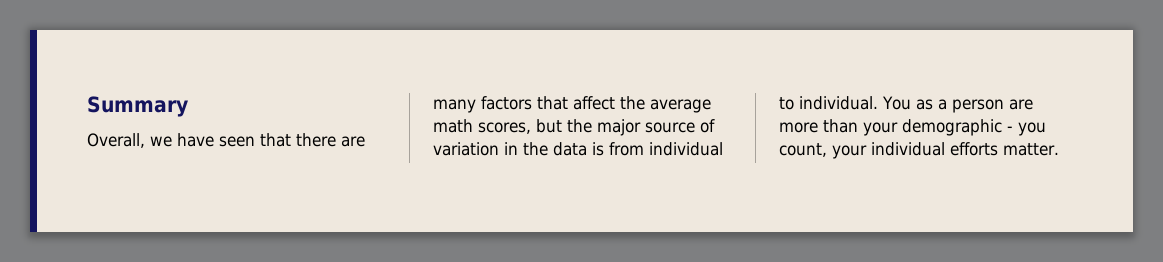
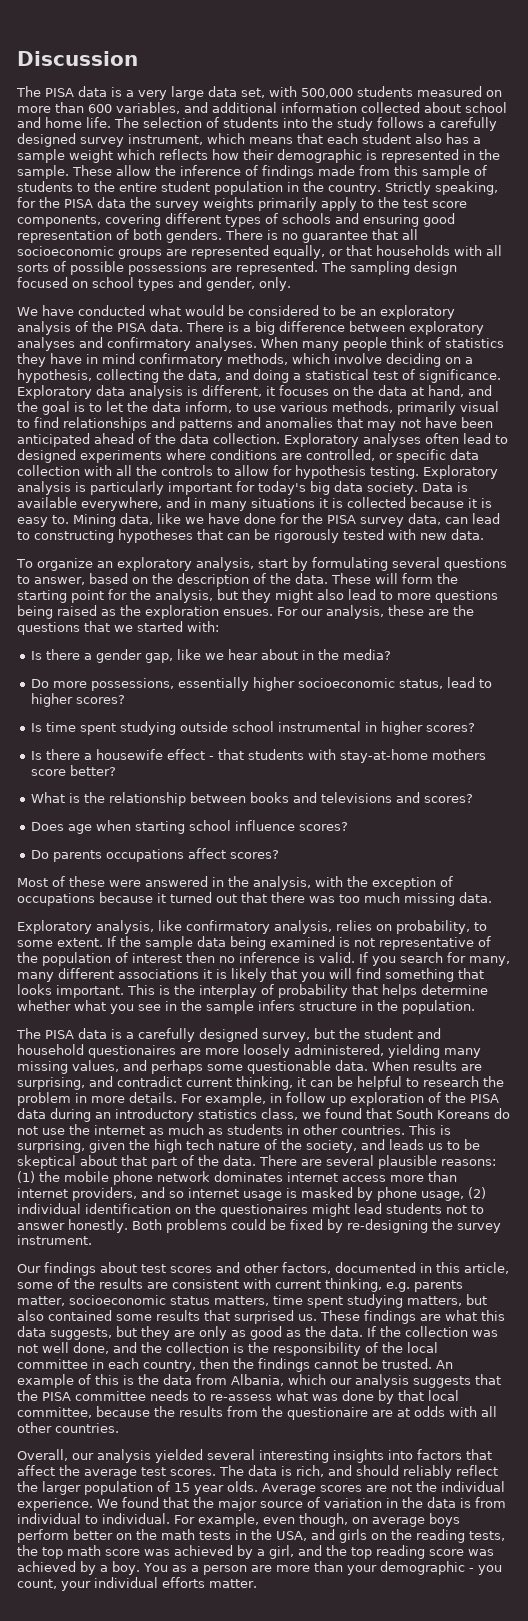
- Summary
- Overall, we have seen that there are many factors that affect the average math scores, but the major source of variation in the data is from individual to individual.
+ Discussion
+ The PISA data is a very large data set, with 500,000 students measured on more than 600 variables, and additional information collected about school and home life. The selection of students into the study follows a carefully designed survey instrument, which means that each student also has a sample weight which reflects how their demographic is represented in the sample. These allow the inference of findings made from this sample of students to the entire student population in the country. Strictly speaking, for the PISA data the survey weights primarily apply to the test score components, covering different types of schools and ensuring good representation of both genders. There is no guarantee that all socioeconomic groups are represented equally, or that households with all sorts of possible possessions are represented. The sampling design focused on school types and gender, only.
+ We have conducted what would be considered to be an exploratory analysis of the PISA data. There is a big difference between exploratory analyses and confirmatory analyses. When many people think of statistics they have in mind confirmatory methods, which involve deciding on a hypothesis, collecting the data, and doing a statistical test of significance. Exploratory data analysis is different, it focuses on the data at hand, and the goal is to let the data inform, to use various methods, primarily visual to find relationships and patterns and anomalies that may not have been anticipated ahead of the data collection. Exploratory analyses often lead to designed experiments where conditions are controlled, or specific data collection with all the controls to allow for hypothesis testing. Exploratory analysis is particularly important for today's big data society. Data is available everywhere, and in many situations it is collected because it is easy to. Mining data, like we have done for the PISA survey data, can lead to constructing hypotheses that can be rigorously tested with new data.
+ To organize an exploratory analysis, start by formulating several questions to answer, based on the description of the data. These will form the starting point for the analysis, but they might also lead to more questions being raised as the exploration ensues. For our analysis, these are the questions that we started with:
+ Is there a gender gap, like we hear about in the media?
+ Do more possessions, essentially higher socioeconomic status, lead to higher scores?
+ Is time spent studying outside school instrumental in higher scores?
+ Is there a housewife effect - that students with stay-at-home mothers score better?
+ What is the relationship between books and televisions and scores?
+ Does age when starting school influence scores?
+ Do parents occupations affect scores?
+ Most of these were answered in the analysis, with the exception of occupations because it turned out that there was too much missing data.
+ Exploratory analysis, like confirmatory analysis, relies on probability, to some extent. If the sample data being examined is not representative of the population of interest then no inference is valid. If you search for many, many different associations it is likely that you will find something that looks important. This is the interplay of probability that helps determine whether what you see in the sample infers structure in the population.
+ The PISA data is a carefully designed survey, but the student and household questionaires are more loosely administered, yielding many missing values, and perhaps some questionable data. When results are surprising, and contradict current thinking, it can be helpful to research the problem in more details. For example, in follow up exploration of the PISA data during an introductory statistics class, we found that South Koreans do not use the internet as much as students in other countries. This is surprising, given the high tech nature of the society, and leads us to be skeptical about that part of the data. There are several plausible reasons: (1) the mobile phone network dominates internet access more than internet providers, and so internet usage is masked by phone usage, (2) individual identification on the questionaires might lead students not to answer honestly. Both problems could be fixed by re-designing the survey instrument.
+ Our findings about test scores and other factors, documented in this article, some of the results are consistent with current thinking, e.g. parents matter, socioeconomic status matters, time spent studying matters, but also contained some results that surprised us. These findings are what this data suggests, but they are only as good as the data. If the collection was not well done, and the collection is the responsibility of the local committee in each country, then the findings cannot be trusted. An example of this is the data from Albania, which our analysis suggests that the PISA committee needs to re-assess what was done by that local committee, because the results from the questionaire are at odds with all other countries.
+ Overall, our analysis yielded several interesting insights into factors that affect the average test scores. The data is rich, and should reliably reflect the larger population of 15 year olds. Average scores are not the individual experience. We found that the major source of variation in the data is from individual to individual.
+ For example, even though, on average boys perform better on the math tests in the USA, and girls on the reading tests, the top math score was achieved by a girl, and the top reading score was achieved by a boy.

